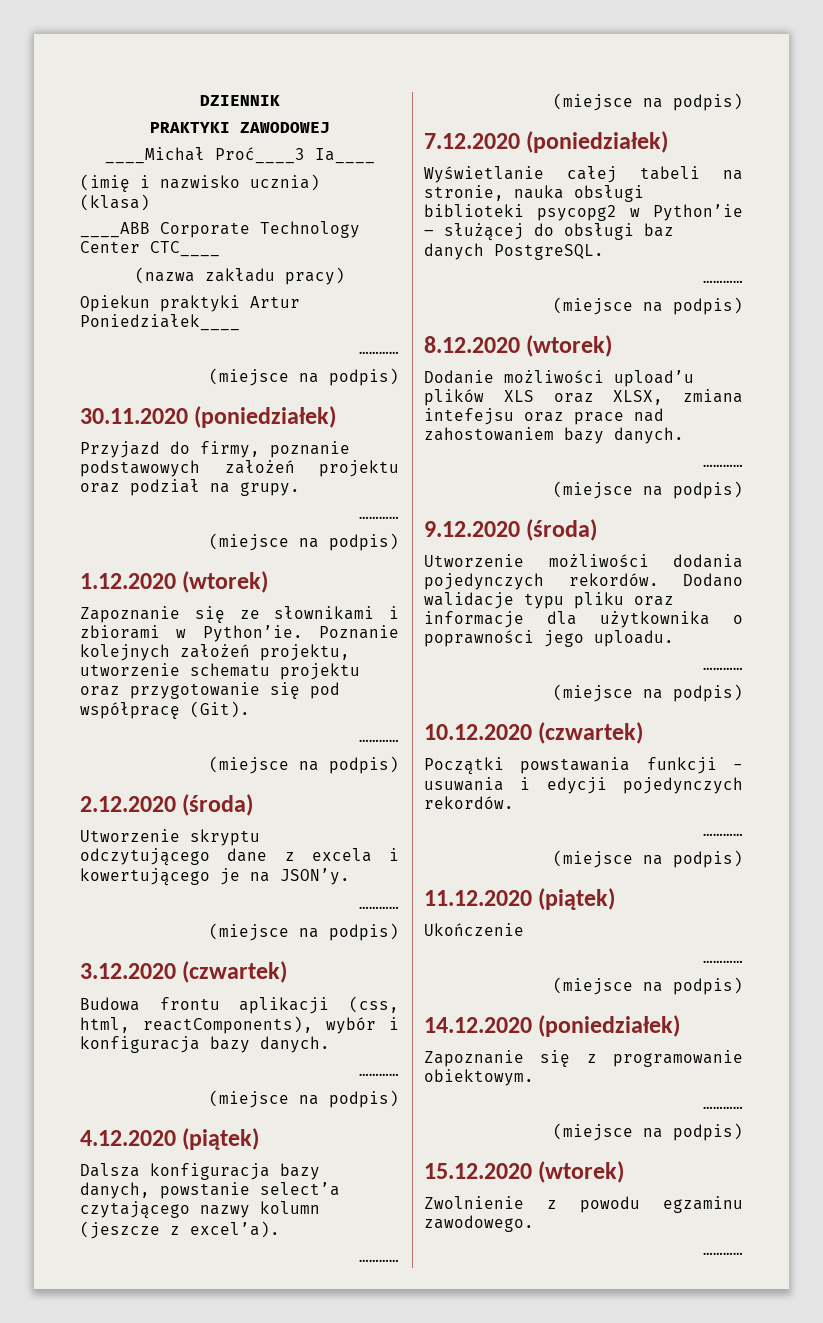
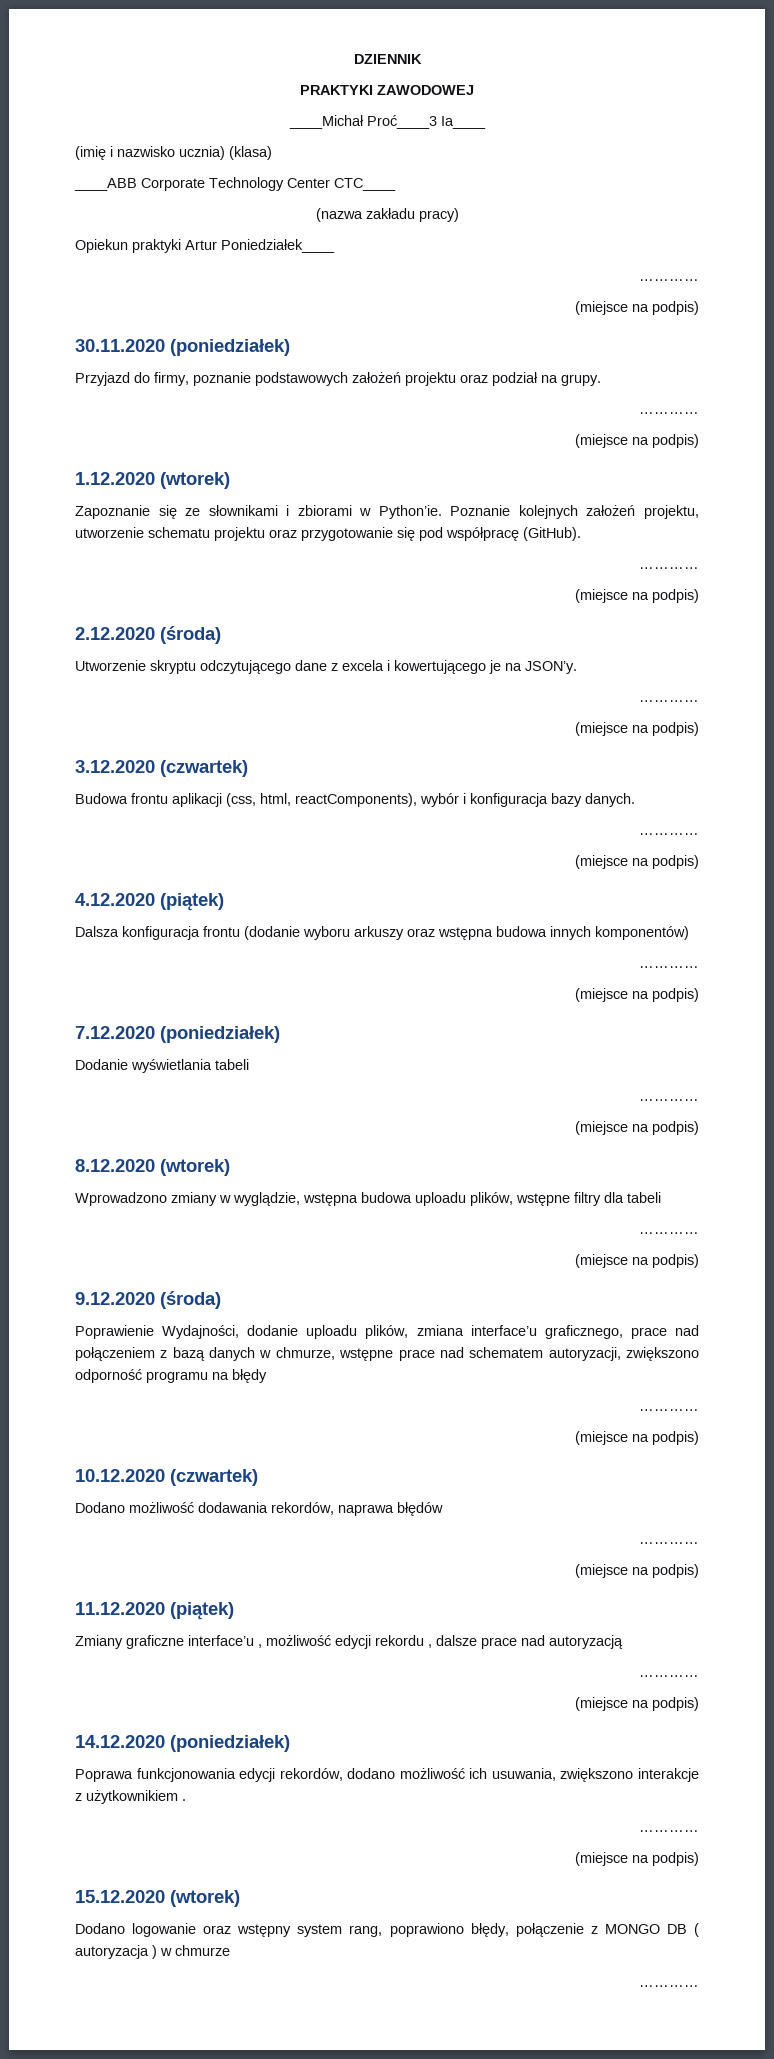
- Poznanie kolejnych założeń projektu, utworzenie schematu projektu oraz przygotowanie się pod współpracę (Git).
+ Poznanie kolejnych założeń projektu, utworzenie schematu projektu oraz przygotowanie się pod współpracę (GitHub).
- Dalsza konfiguracja bazy danych, powstanie select’a czytającego nazwy kolumn (jeszcze z excel’a).
+ Dalsza konfiguracja frontu (dodanie wyboru arkuszy oraz wstępna budowa innych komponentów)
- Wyświetlanie całej tabeli na stronie, nauka obsługi biblioteki psycopg2 w Python’ie – służącej do obsługi baz danych PostgreSQL.
+ Dodanie wyświetlania tabeli
- Dodanie możliwości upload’u plików XLS oraz XLSX, zmiana intefejsu oraz prace nad zahostowaniem bazy danych.
+ Wprowadzono zmiany w wyglądzie, wstępna budowa uploadu plików, wstępne filtry dla tabeli
- Utworzenie możliwości dodania pojedynczych rekordów. Dodano walidacje typu pliku oraz informacje dla użytkownika o poprawności jego uploadu.
+ Poprawienie Wydajności, dodanie uploadu plików, zmiana interface’u graficznego, prace nad połączeniem z bazą danych w chmurze, wstępne prace nad schematem autoryzacji, zwiększono odporność programu na błędy
- Początki powstawania funkcji - usuwania i edycji pojedynczych rekordów.
+ Dodano możliwość dodawania rekordów, naprawa błędów
- Ukończenie
+ Zmiany graficzne interface’u , możliwość edycji rekordu , dalsze prace nad autoryzacją
- Zapoznanie się z programowanie obiektowym.
+ Poprawa funkcjonowania edycji rekordów, dodano możliwość ich usuwania, zwiększono interakcje z użytkownikiem .
- Zwolnienie z powodu egzaminu zawodowego.
+ Dodano logowanie oraz wstępny system rang, poprawiono błędy, połączenie z MONGO DB ( autoryzacja ) w chmurze

